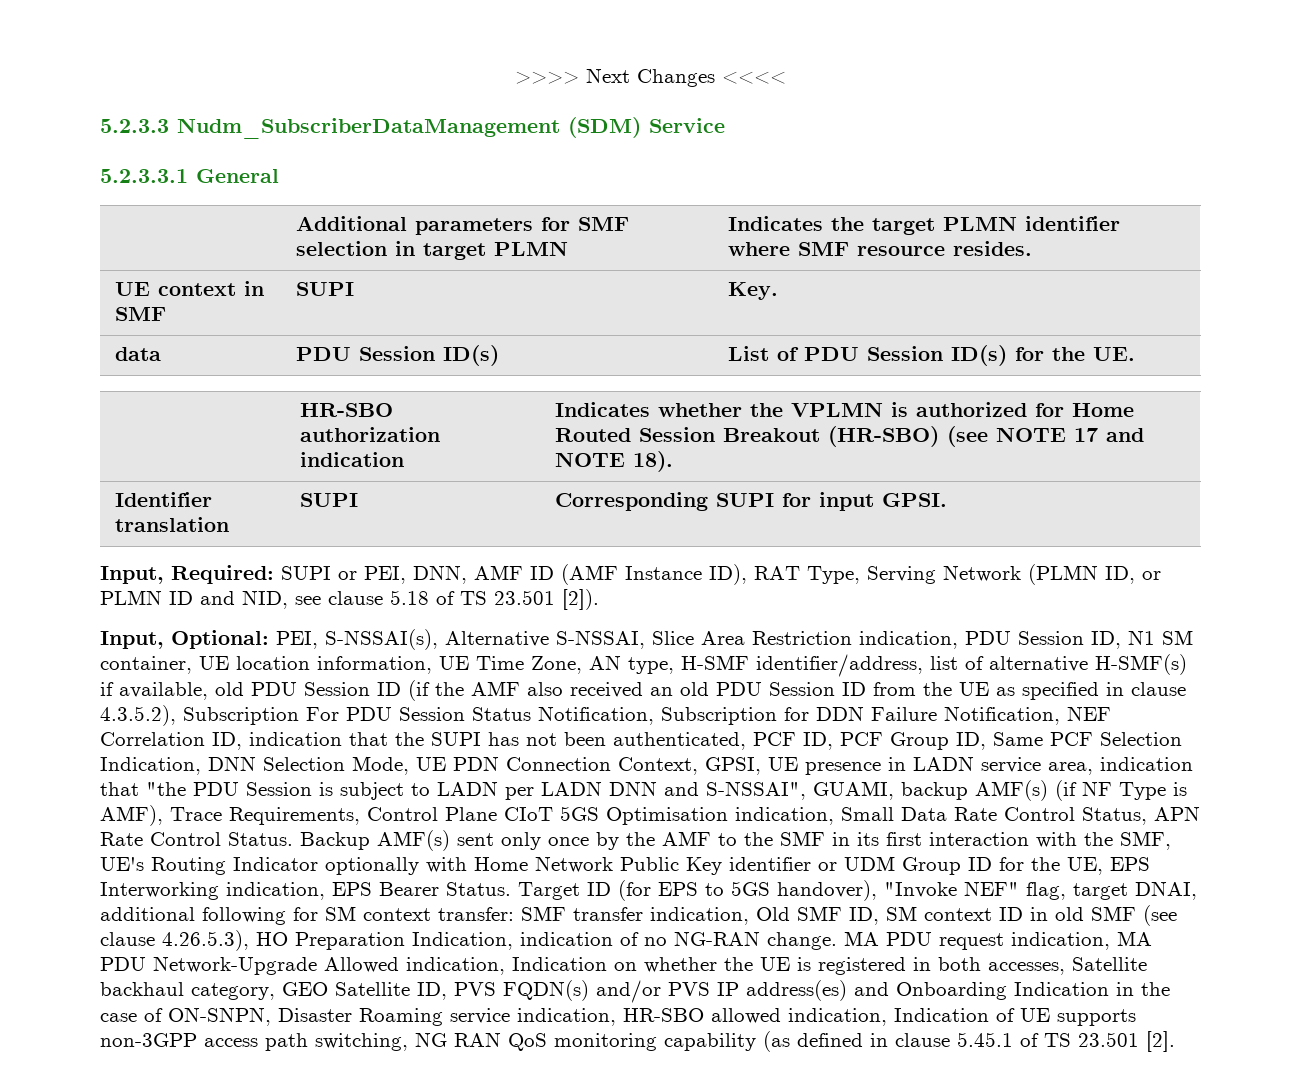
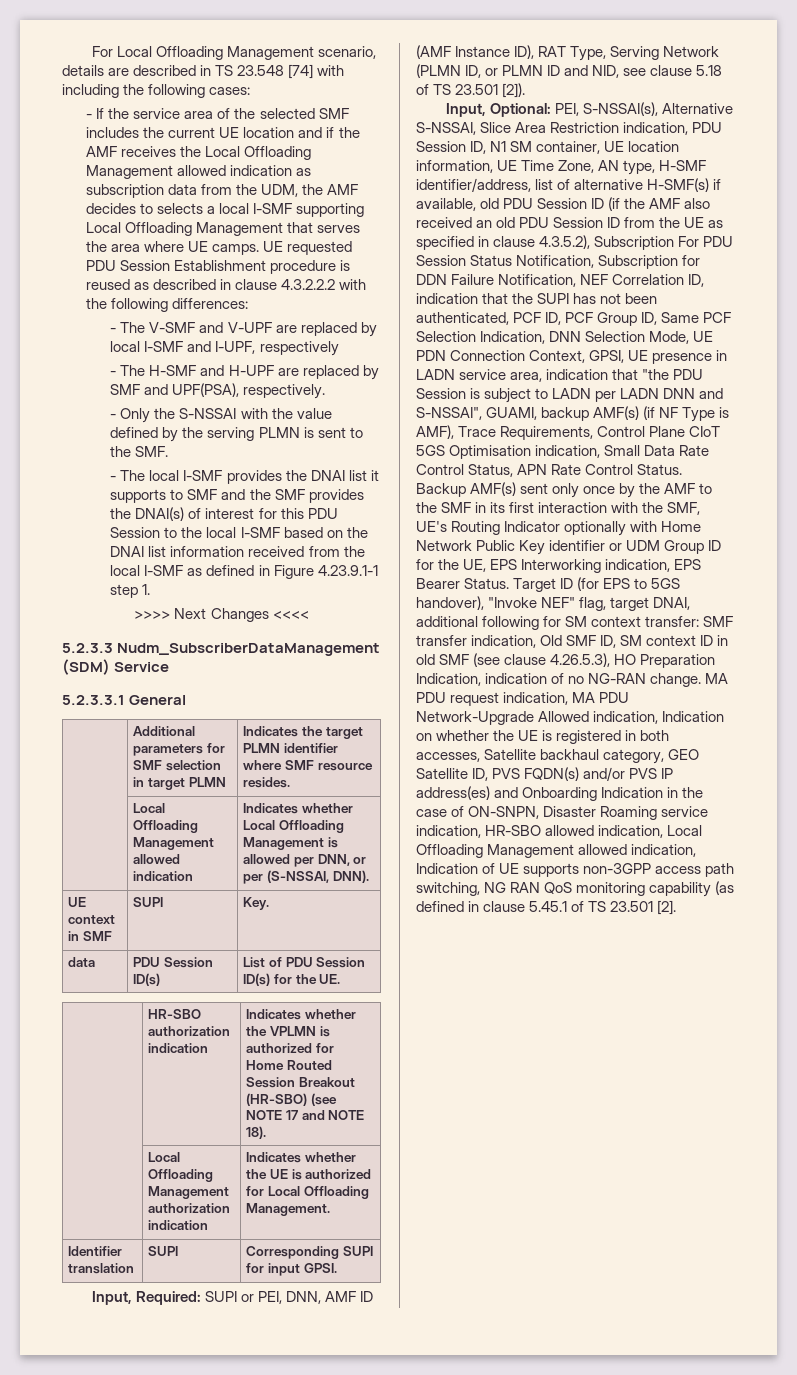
+ For Local Offloading Management scenario, details are described in TS 23.548 [74] with including the following cases:
+ - If the service area of the selected SMF includes the current UE location and if the AMF receives the Local Offloading Management allowed indication as subscription data from the UDM, the AMF decides to selects a local I-SMF supporting Local Offloading Management that serves the area where UE camps. UE requested PDU Session Establishment procedure is reused as described in clause 4.3.2.2.2 with the following differences:
+ - The V-SMF and V-UPF are replaced by local I-SMF and I-UPF, respectively
+ - The H-SMF and H-UPF are replaced by SMF and UPF(PSA), respectively.
+ - Only the S-NSSAI with the value defined by the serving PLMN is sent to the SMF.
+ - The local I-SMF provides the DNAI list it supports to SMF and the SMF provides the DNAI(s) of interest for this PDU Session to the local I-SMF based on the DNAI list information received from the local I-SMF as defined in Figure 4.23.9.1-1 step 1.
+ | Local Offloading Management allowed indication | Indicates whether Local Offloading Management is allowed per DNN, or per (S-NSSAI, DNN).
+ | Local Offloading Management authorization indication | Indicates whether the UE is authorized for Local Offloading Management.
- MA PDU request indication, MA PDU Network-Upgrade Allowed indication, Indication on whether the UE is registered in both accesses, Satellite backhaul category, GEO Satellite ID, PVS FQDN(s) and/or PVS IP address(es) and Onboarding Indication in the case of ON-SNPN, Disaster Roaming service indication, HR-SBO allowed indication, Indication of UE supports non-3GPP access path switching, NG RAN QoS monitoring capability (as defined in clause 5.45.1 of TS 23.501 [2].
+ MA PDU request indication, MA PDU Network-Upgrade Allowed indication, Indication on whether the UE is registered in both accesses, Satellite backhaul category, GEO Satellite ID, PVS FQDN(s) and/or PVS IP address(es) and Onboarding Indication in the case of ON-SNPN, Disaster Roaming service indication, HR-SBO allowed indication, Local Offloading Management allowed indication, Indication of UE supports non-3GPP access path switching, NG RAN QoS monitoring capability (as defined in clause 5.45.1 of TS 23.501 [2].

